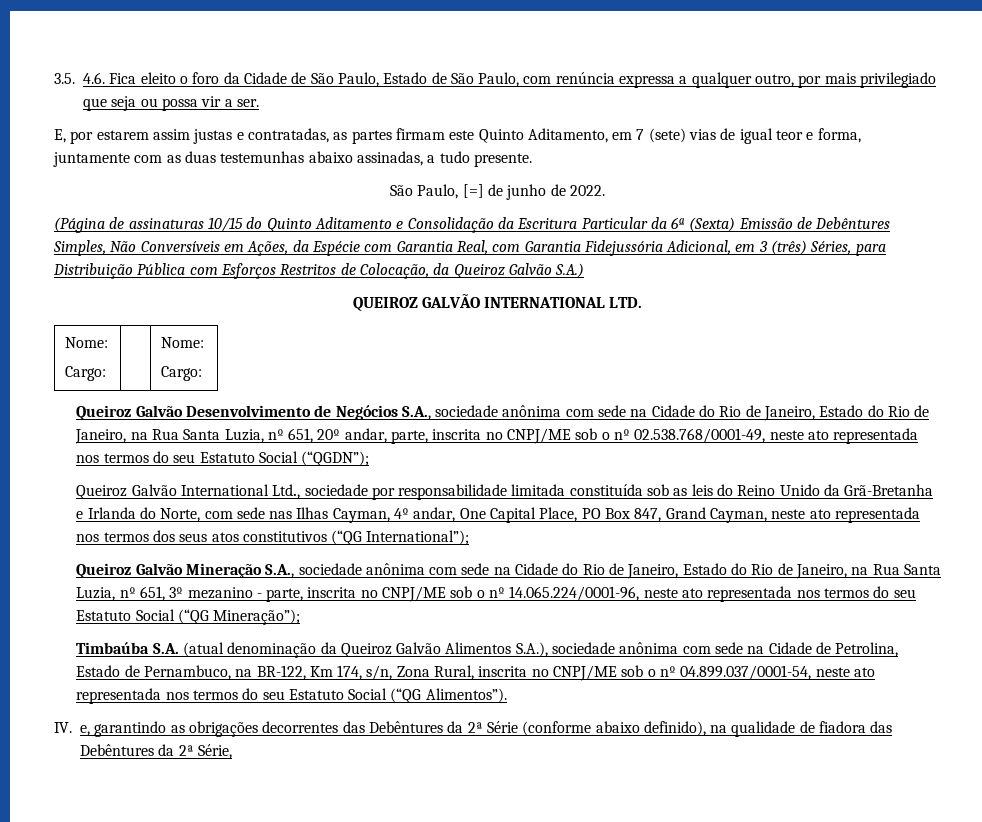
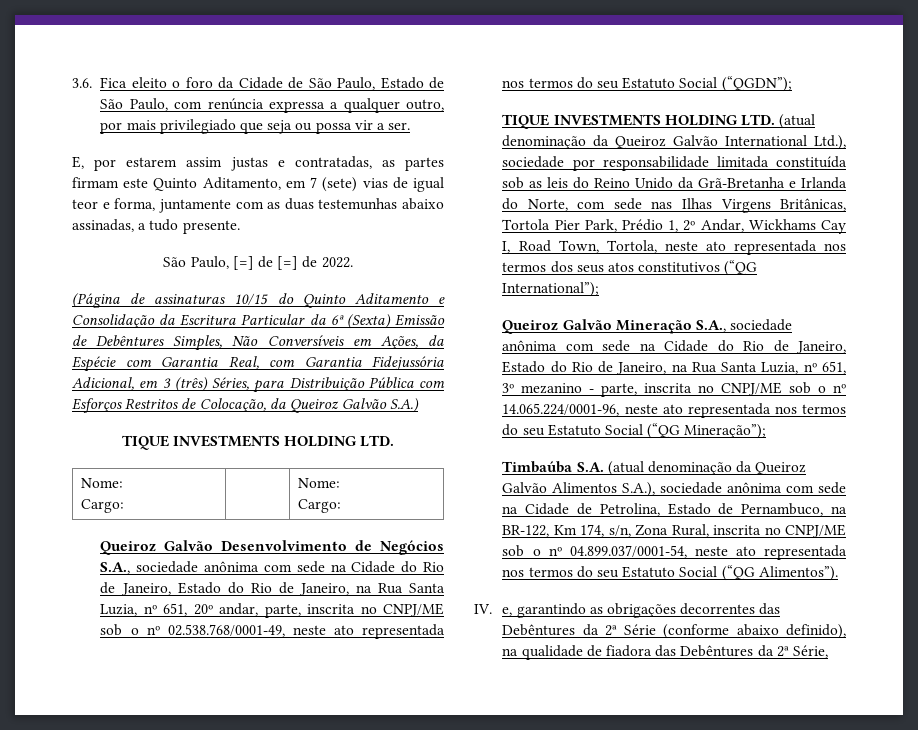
- 3.5. 4.6. Fica eleito o foro da Cidade de São Paulo, Estado de São Paulo, com renúncia expressa a qualquer outro, por mais privilegiado que seja ou possa vir a ser.
+ 3.6. Fica eleito o foro da Cidade de São Paulo, Estado de São Paulo, com renúncia expressa a qualquer outro, por mais privilegiado que seja ou possa vir a ser.
- São Paulo, [=] de junho de 2022.
+ São Paulo, [=] de [=] de 2022.
  (Página de assinaturas 10/15 do Quinto Aditamento e Consolidação da Escritura Particular da 6ª (Sexta) Emissão de Debêntures Simples, Não Conversíveis em Ações, da Espécie com Garantia Real, com Garantia Fidejussória Adicional, em 3 (três) Séries, para Distribuição Pública com Esforços Restritos de Colocação, da Queiroz Galvão S.A.)
- QUEIROZ GALVÃO INTERNATIONAL LTD.
+ TIQUE INVESTMENTS HOLDING LTD.
- Queiroz Galvão International Ltd., sociedade por responsabilidade limitada constituída sob as leis do Reino Unido da Grã-Bretanha e Irlanda do Norte, com sede nas Ilhas Cayman, 4º andar, One Capital Place, PO Box 847, Grand Cayman, neste ato representada nos termos dos seus atos constitutivos (“QG International”);
+ TIQUE INVESTMENTS HOLDING LTD. (atual denominação da Queiroz Galvão International Ltd.), sociedade por responsabilidade limitada constituída sob as leis do Reino Unido da Grã-Bretanha e Irlanda do Norte, com sede nas Ilhas Virgens Britânicas, Tortola Pier Park, Prédio 1, 2º Andar, Wickhams Cay I, Road Town, Tortola, neste ato representada nos termos dos seus atos constitutivos (“QG International”);

